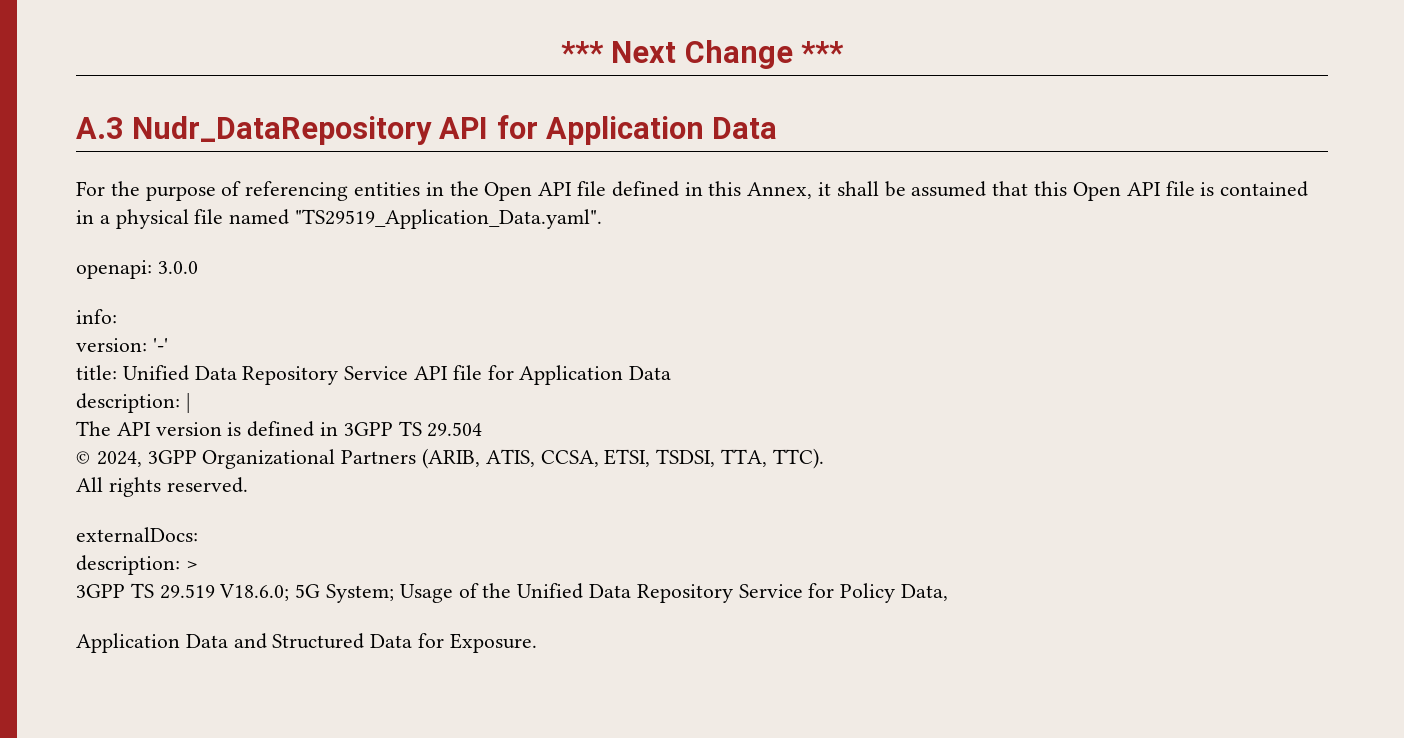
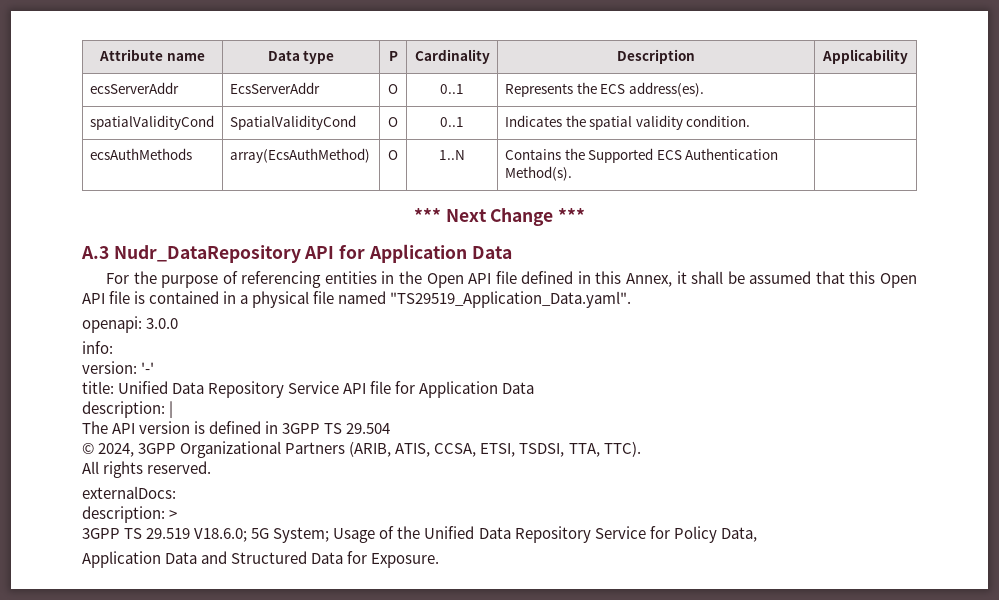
+ Attribute name | Data type | P | Cardinality | Description | Applicability
+ ecsServerAddr | EcsServerAddr | O | 0..1 | Represents the ECS address(es). |
+ spatialValidityCond | SpatialValidityCond | O | 0..1 | Indicates the spatial validity condition. |
+ ecsAuthMethods | array(EcsAuthMethod) | O | 1..N | Contains the Supported ECS Authentication Method(s). |

